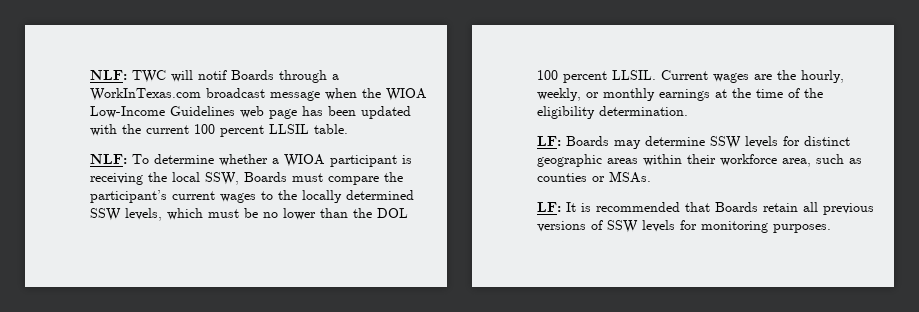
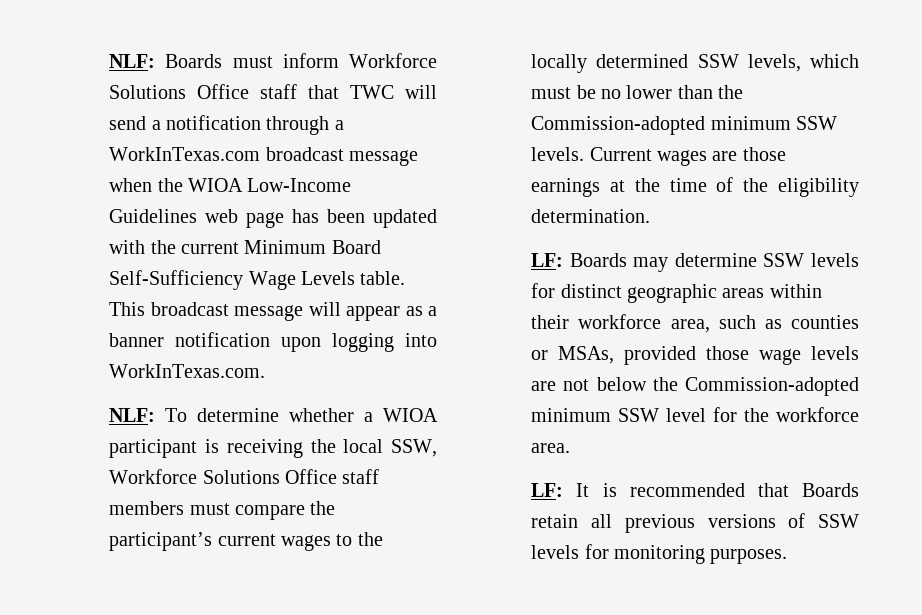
- NLF: TWC will notif Boards through a WorkInTexas.com broadcast message when the WIOA Low-Income Guidelines web page has been updated with the current 100 percent LLSIL table.
+ NLF: Boards must inform Workforce Solutions Office staff that TWC will send a notification through a WorkInTexas.com broadcast message when the WIOA Low-Income Guidelines web page has been updated with the current Minimum Board Self-Sufficiency Wage Levels table. This broadcast message will appear as a banner notification upon logging into WorkInTexas.com.
- NLF: To determine whether a WIOA participant is receiving the local SSW, Boards must compare the participant’s current wages to the locally determined SSW levels, which must be no lower than the DOL 100 percent LLSIL. Current wages are the hourly, weekly, or monthly earnings at the time of the eligibility determination.
+ NLF: To determine whether a WIOA participant is receiving the local SSW, Workforce Solutions Office staff members must compare the participant’s current wages to the locally determined SSW levels, which must be no lower than the Commission-adopted minimum SSW levels. Current wages are those earnings at the time of the eligibility determination.
- LF: Boards may determine SSW levels for distinct geographic areas within their workforce area, such as counties or MSAs.
+ LF: Boards may determine SSW levels for distinct geographic areas within their workforce area, such as counties or MSAs, provided those wage levels are not below the Commission-adopted minimum SSW level for the workforce area.

